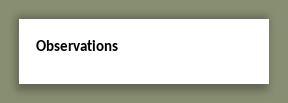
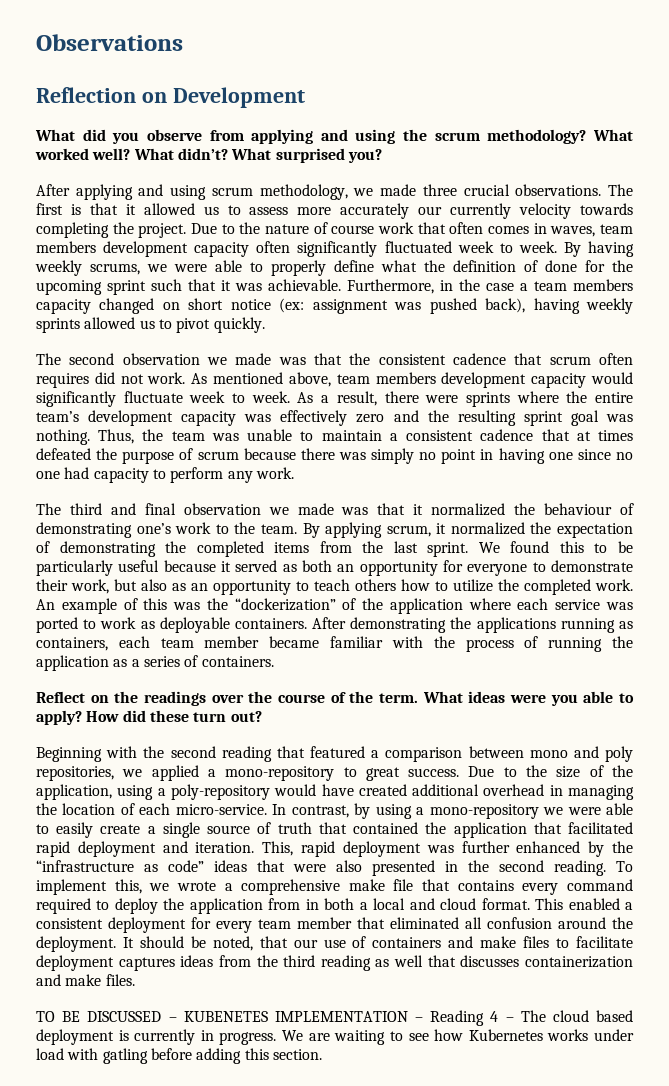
+ Reflection on Development
+ What did you observe from applying and using the scrum methodology? What worked well? What didn’t? What surprised you?
+ After applying and using scrum methodology, we made three crucial observations. The first is that it allowed us to assess more accurately our currently velocity towards completing the project. Due to the nature of course work that often comes in waves, team members development capacity often significantly fluctuated week to week. By having weekly scrums, we were able to properly define what the definition of done for the upcoming sprint such that it was achievable. Furthermore, in the case a team members capacity changed on short notice (ex: assignment was pushed back), having weekly sprints allowed us to pivot quickly.
+ The second observation we made was that the consistent cadence that scrum often requires did not work. As mentioned above, team members development capacity would significantly fluctuate week to week. As a result, there were sprints where the entire team’s development capacity was effectively zero and the resulting sprint goal was nothing. Thus, the team was unable to maintain a consistent cadence that at times defeated the purpose of scrum because there was simply no point in having one since no one had capacity to perform any work.
+ The third and final observation we made was that it normalized the behaviour of demonstrating one’s work to the team. By applying scrum, it normalized the expectation of demonstrating the completed items from the last sprint. We found this to be particularly useful because it served as both an opportunity for everyone to demonstrate their work, but also as an opportunity to teach others how to utilize the completed work. An example of this was the “dockerization” of the application where each service was ported to work as deployable containers. After demonstrating the applications running as containers, each team member became familiar with the process of running the application as a series of containers.
+ Reflect on the readings over the course of the term. What ideas were you able to apply? How did these turn out?
+ Beginning with the second reading that featured a comparison between mono and poly repositories, we applied a mono-repository to great success. Due to the size of the application, using a poly-repository would have created additional overhead in managing the location of each micro-service. In contrast, by using a mono-repository we were able to easily create a single source of truth that contained the application that facilitated rapid deployment and iteration. This, rapid deployment was further enhanced by the “infrastructure as code” ideas that were also presented in the second reading. To implement this, we wrote a comprehensive make file that contains every command required to deploy the application from in both a local and cloud format. This enabled a consistent deployment for every team member that eliminated all confusion around the deployment. It should be noted, that our use of containers and make files to facilitate deployment captures ideas from the third reading as well that discusses containerization and make files.
+ TO BE DISCUSSED – KUBENETES IMPLEMENTATION – Reading 4 – The cloud based deployment is currently in progress. We are waiting to see how Kubernetes works under load with gatling before adding this section.

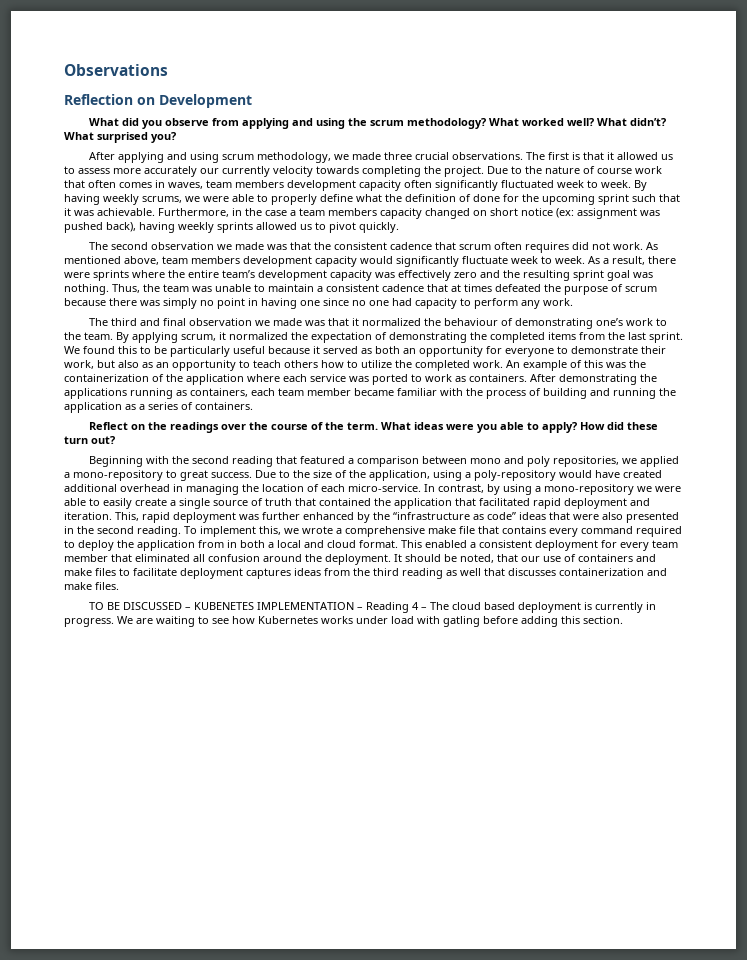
- An example of this was the “dockerization” of the application where each service was ported to work as deployable containers.
+ An example of this was the containerization of the application where each service was ported to work as containers.
- After demonstrating the applications running as containers, each team member became familiar with the process of running the application as a series of containers.
+ After demonstrating the applications running as containers, each team member became familiar with the process of building and running the application as a series of containers.

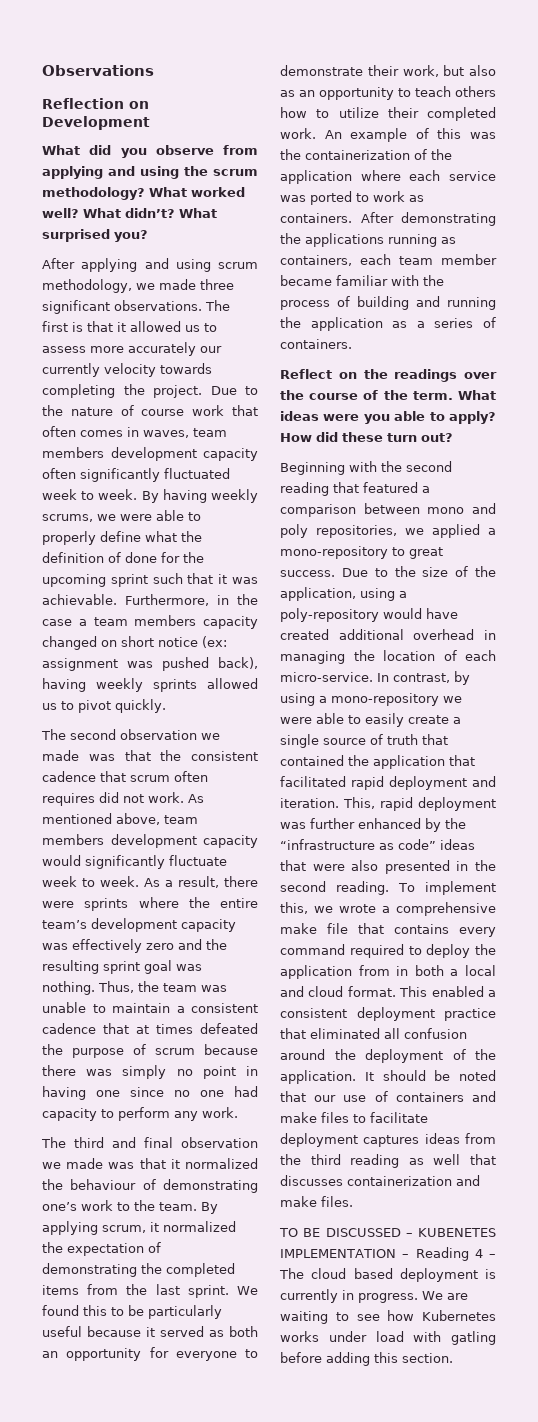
- After applying and using scrum methodology, we made three crucial observations.
+ After applying and using scrum methodology, we made three significant observations.
- We found this to be particularly useful because it served as both an opportunity for everyone to demonstrate their work, but also as an opportunity to teach others how to utilize the completed work.
+ We found this to be particularly useful because it served as both an opportunity for everyone to demonstrate their work, but also as an opportunity to teach others how to utilize their completed work.
- This enabled a consistent deployment for every team member that eliminated all confusion around the deployment.
+ This enabled a consistent deployment practice that eliminated all confusion around the deployment of the application.
- It should be noted, that our use of containers and make files to facilitate deployment captures ideas from the third reading as well that discusses containerization and make files.
+ It should be noted that our use of containers and make files to facilitate deployment captures ideas from the third reading as well that discusses containerization and make files.

